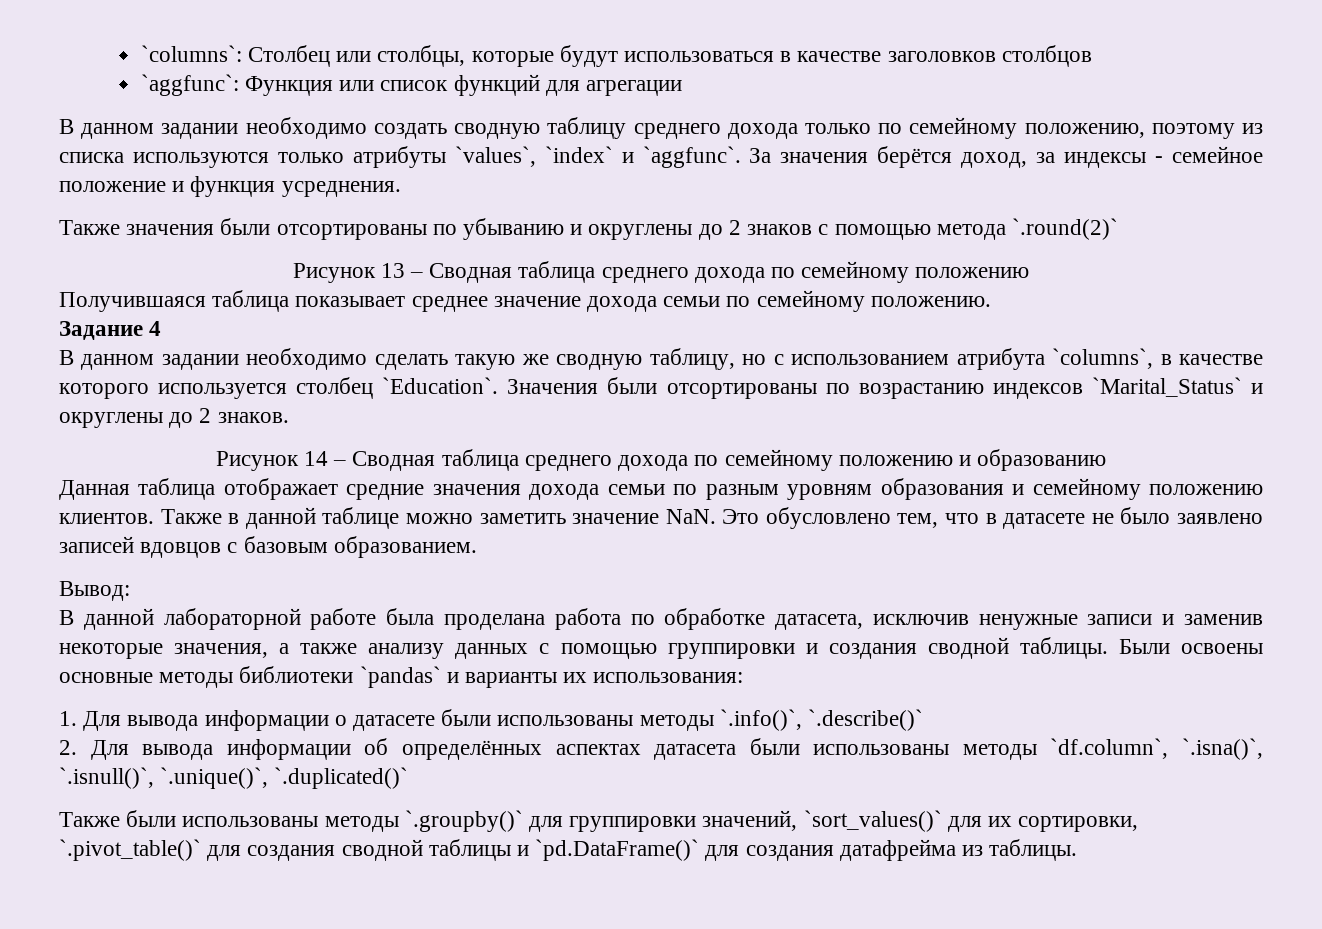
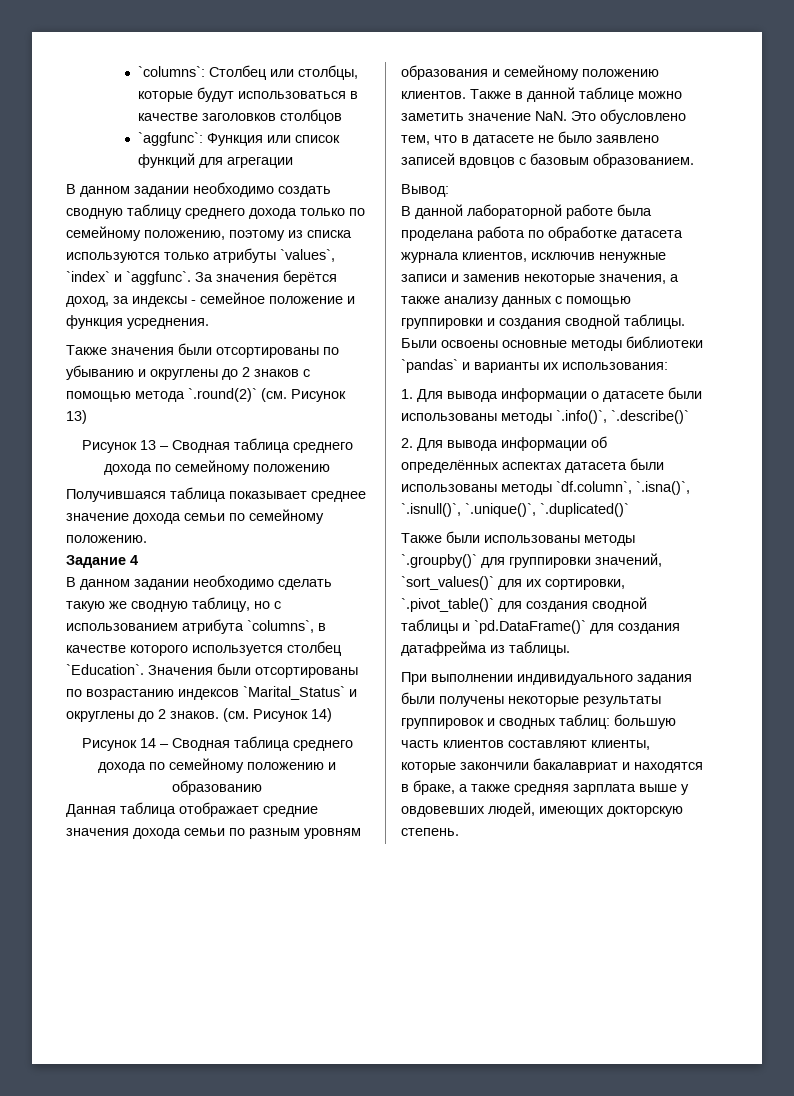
- Также значения были отсортированы по убыванию и округлены до 2 знаков с помощью метода `.round(2)`
+ Также значения были отсортированы по убыванию и округлены до 2 знаков с помощью метода `.round(2)` (см. Рисунок 13)
+ (см. Рисунок 14)
- В данной лабораторной работе была проделана работа по обработке датасета, исключив ненужные записи и заменив некоторые значения, а также анализу данных с помощью группировки и создания сводной таблицы.
+ В данной лабораторной работе была проделана работа по обработке датасета журнала клиентов, исключив ненужные записи и заменив некоторые значения, а также анализу данных с помощью группировки и создания сводной таблицы.
+ При выполнении индивидуального задания были получены некоторые результаты группировок и сводных таблиц: большую часть клиентов составляют клиенты, которые закончили бакалавриат и находятся в браке, а также средняя зарплата выше у овдовевших людей, имеющих докторскую степень.

